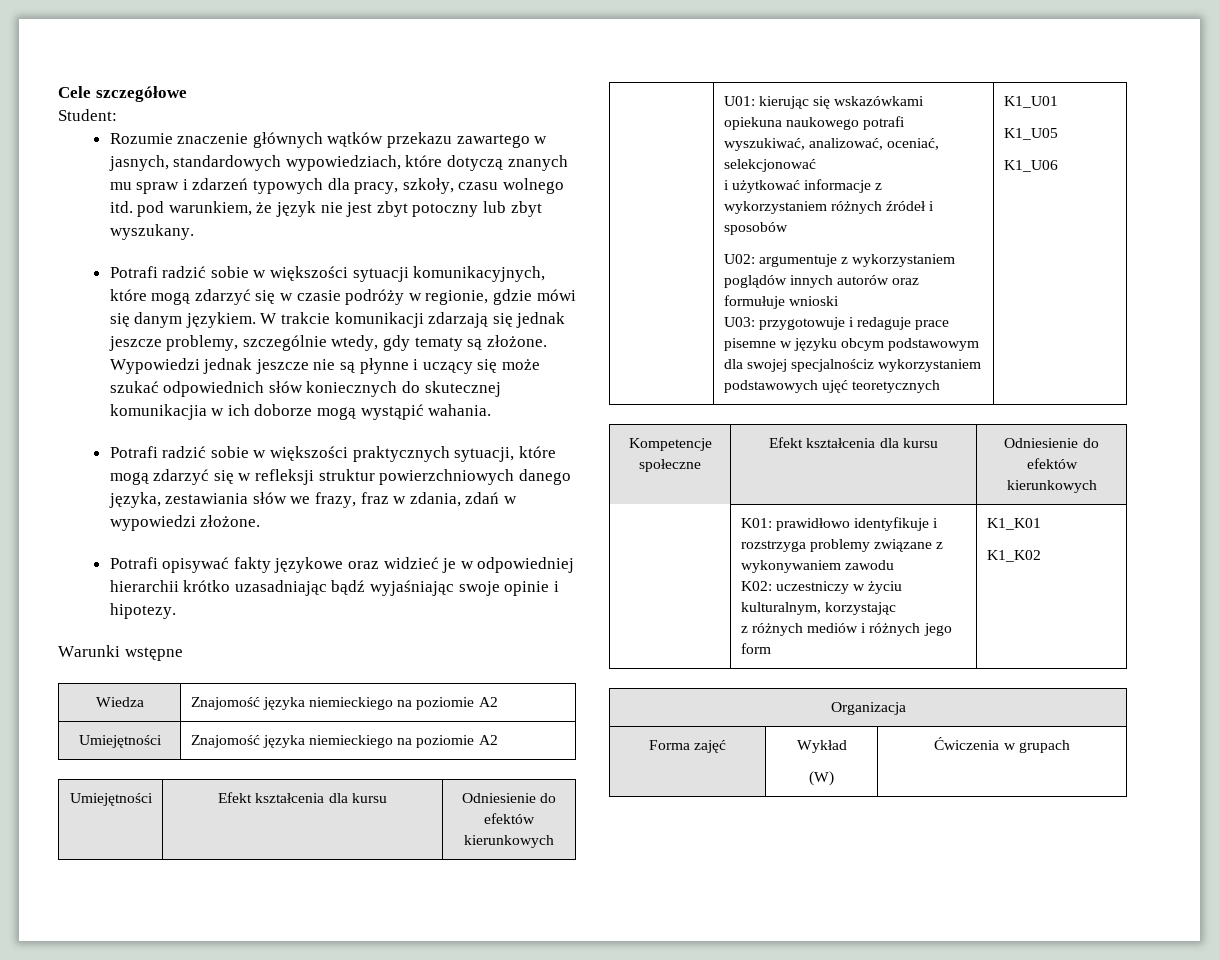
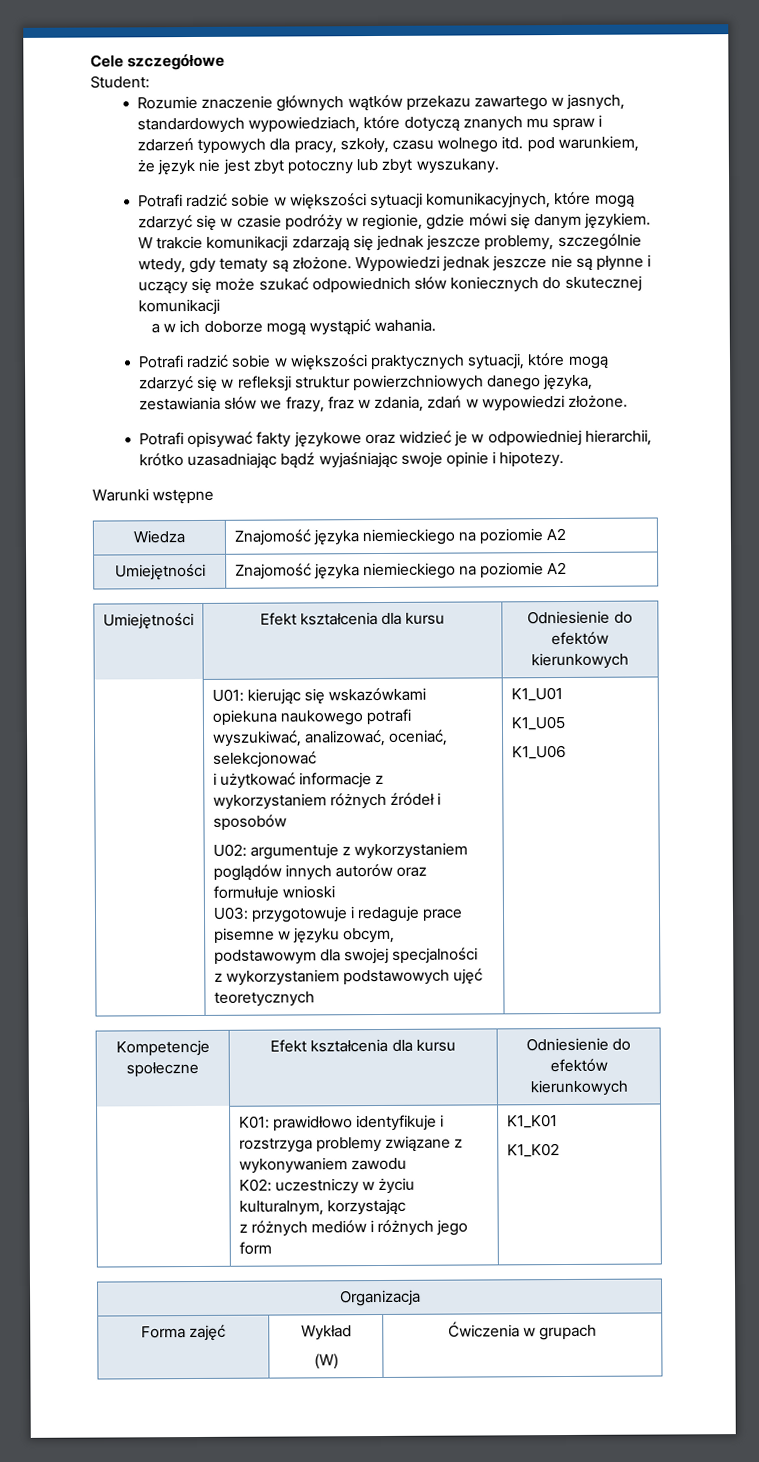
- Wypowiedzi jednak jeszcze nie są płynne i uczący się może szukać odpowiednich słów koniecznych do skutecznej komunikacjia w ich doborze mogą wystąpić wahania.
+ Wypowiedzi jednak jeszcze nie są płynne i uczący się może szukać odpowiednich słów koniecznych do skutecznej komunikacji
+ a w ich doborze mogą wystąpić wahania.
- Potrafi opisywać fakty językowe oraz widzieć je w odpowiedniej hierarchii krótko uzasadniając bądź wyjaśniając swoje opinie i hipotezy.
+ Potrafi opisywać fakty językowe oraz widzieć je w odpowiedniej hierarchii, krótko uzasadniając bądź wyjaśniając swoje opinie i hipotezy.
- U03: przygotowuje i redaguje prace pisemne w języku obcym podstawowym dla swojej specjalnościz wykorzystaniem podstawowych ujęć teoretycznych
+ U03: przygotowuje i redaguje prace pisemne w języku obcym, podstawowym dla swojej specjalności
+ z wykorzystaniem podstawowych ujęć teoretycznych

